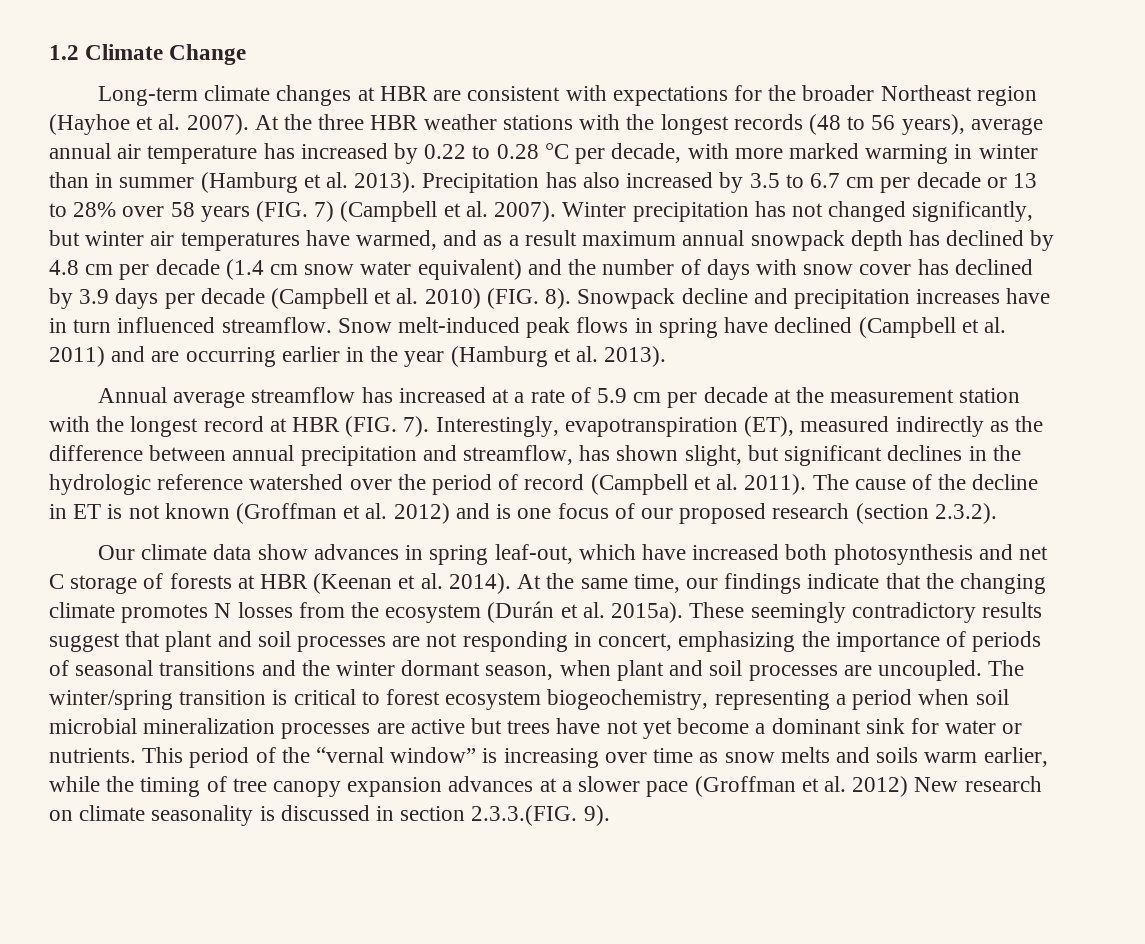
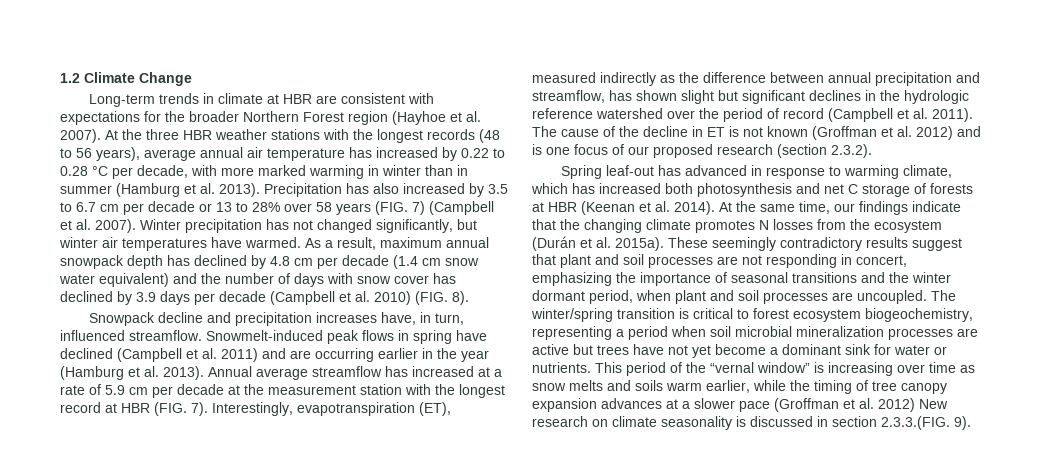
- Long-term climate changes at HBR are consistent with expectations for the broader Northeast region (Hayhoe et al. 2007).
+ Long-term trends in climate at HBR are consistent with expectations for the broader Northern Forest region (Hayhoe et al. 2007).
- Winter precipitation has not changed significantly, but winter air temperatures have warmed, and as a result maximum annual snowpack depth has declined by 4.8 cm per decade (1.4 cm snow water equivalent) and the number of days with snow cover has declined by 3.9 days per decade (Campbell et al. 2010) (FIG. 8). Snowpack decline and precipitation increases have in turn influenced streamflow. Snow melt-induced peak flows in spring have declined (Campbell et al. 2011) and are occurring earlier in the year (Hamburg et al. 2013).
- Annual average streamflow has increased at a rate of 5.9 cm per decade at the measurement station with the longest record at HBR (FIG. 7).
+ Winter precipitation has not changed significantly, but winter air temperatures have warmed. As a result, maximum annual snowpack depth has declined by 4.8 cm per decade (1.4 cm snow water equivalent) and the number of days with snow cover has declined by 3.9 days per decade (Campbell et al. 2010) (FIG. 8).
+ Snowpack decline and precipitation increases have, in turn, influenced streamflow. Snowmelt-induced peak flows in spring have declined (Campbell et al. 2011) and are occurring earlier in the year (Hamburg et al. 2013). Annual average streamflow has increased at a rate of 5.9 cm per decade at the measurement station with the longest record at HBR (FIG. 7).
- Interestingly, evapotranspiration (ET), measured indirectly as the difference between annual precipitation and streamflow, has shown slight, but significant declines in the hydrologic reference watershed over the period of record (Campbell et al. 2011).
+ Interestingly, evapotranspiration (ET), measured indirectly as the difference between annual precipitation and streamflow, has shown slight but significant declines in the hydrologic reference watershed over the period of record (Campbell et al. 2011).
- Our climate data show advances in spring leaf-out, which have increased both photosynthesis and net C storage of forests at HBR (Keenan et al. 2014).
+ Spring leaf-out has advanced in response to warming climate, which has increased both photosynthesis and net C storage of forests at HBR (Keenan et al. 2014).
- These seemingly contradictory results suggest that plant and soil processes are not responding in concert, emphasizing the importance of periods of seasonal transitions and the winter dormant season, when plant and soil processes are uncoupled.
+ These seemingly contradictory results suggest that plant and soil processes are not responding in concert, emphasizing the importance of seasonal transitions and the winter dormant period, when plant and soil processes are uncoupled.

